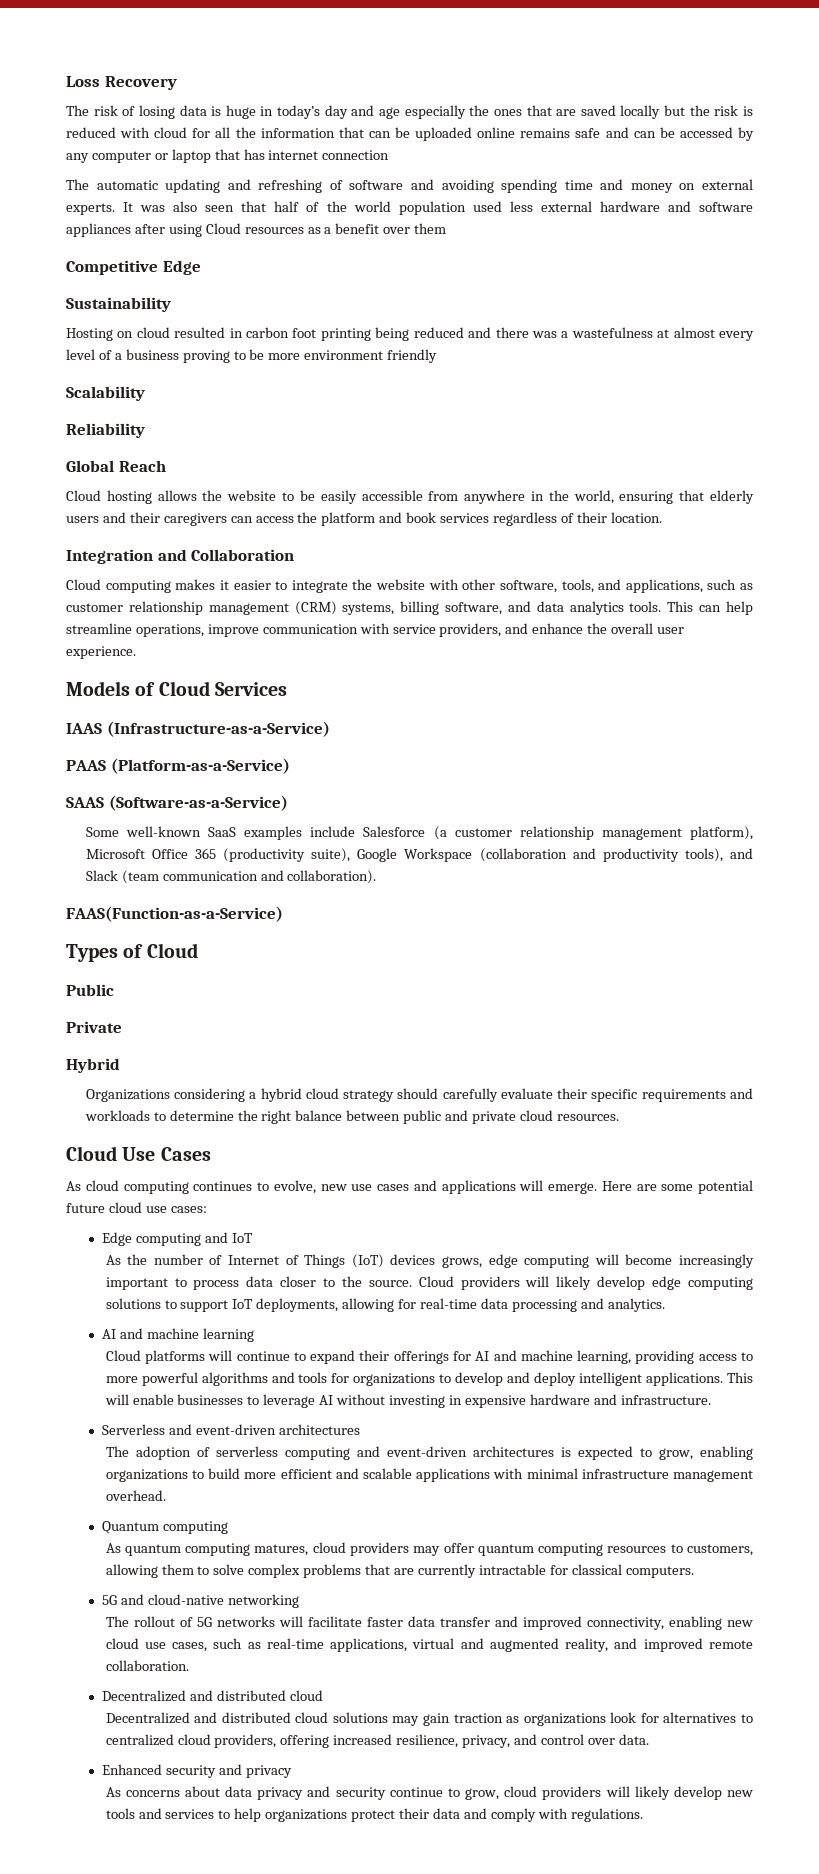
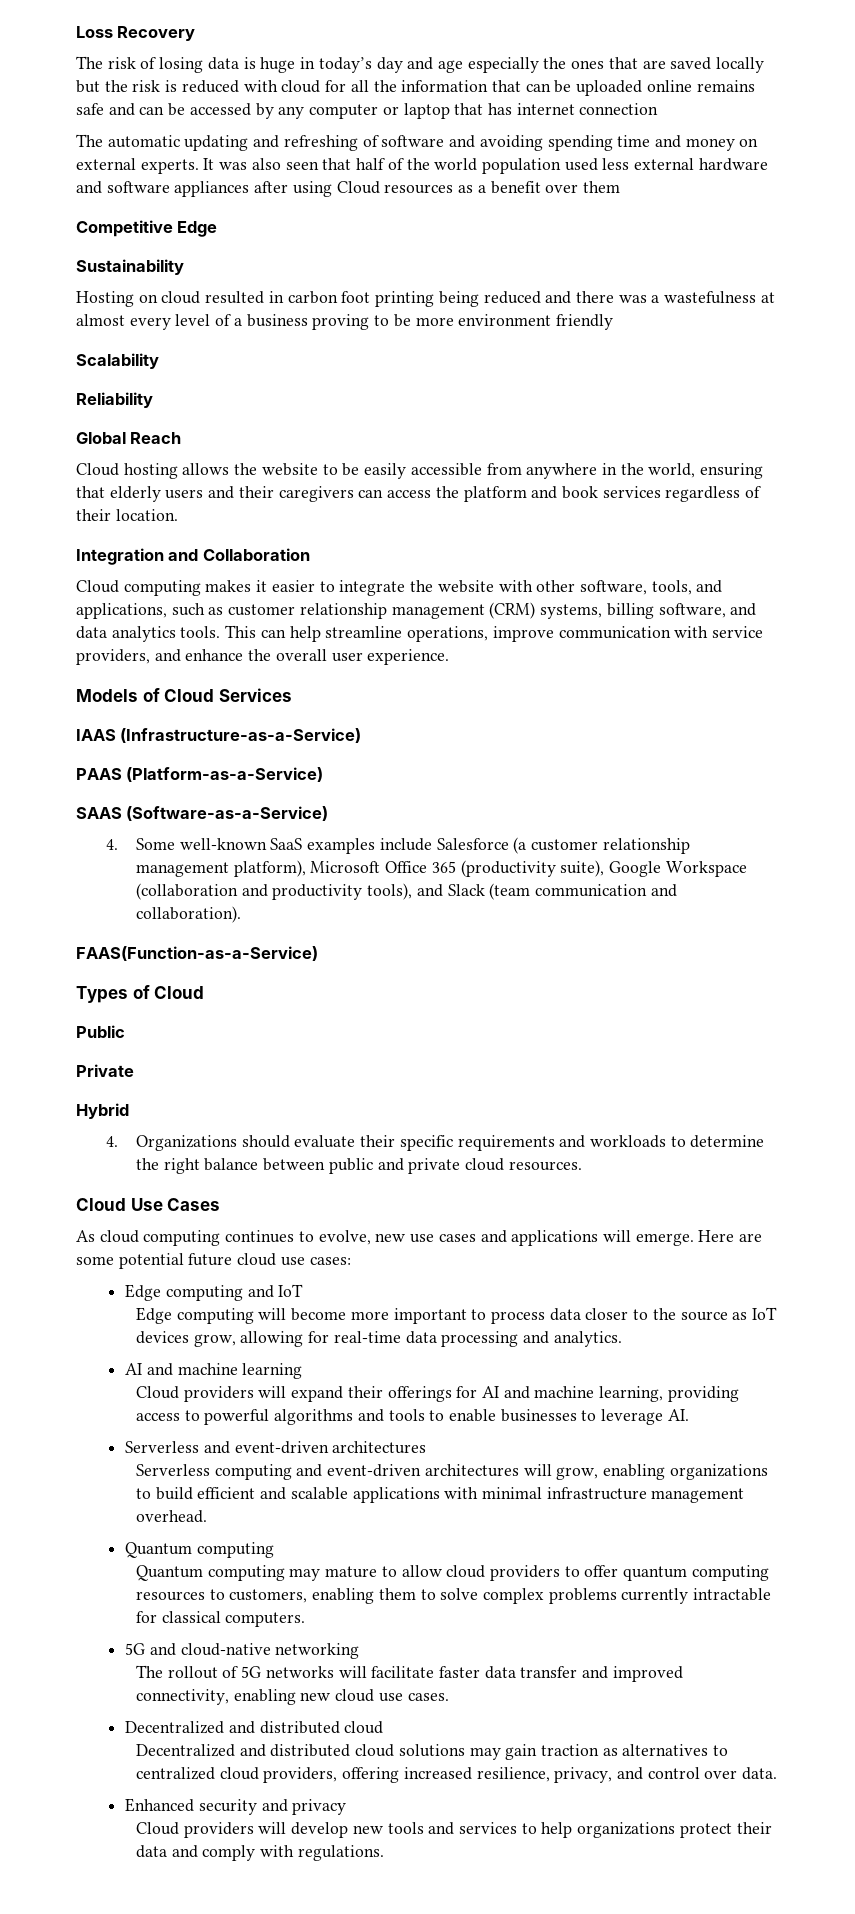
- Some well-known SaaS examples include Salesforce (a customer relationship management platform), Microsoft Office 365 (productivity suite), Google Workspace (collaboration and productivity tools), and Slack (team communication and collaboration).
+ 4. Some well-known SaaS examples include Salesforce (a customer relationship management platform), Microsoft Office 365 (productivity suite), Google Workspace (collaboration and productivity tools), and Slack (team communication and collaboration).
- Organizations considering a hybrid cloud strategy should carefully evaluate their specific requirements and workloads to determine the right balance between public and private cloud resources.
+ 4. Organizations should evaluate their specific requirements and workloads to determine the right balance between public and private cloud resources.
- As the number of Internet of Things (IoT) devices grows, edge computing will become increasingly important to process data closer to the source. Cloud providers will likely develop edge computing solutions to support IoT deployments, allowing for real-time data processing and analytics.
+ Edge computing will become more important to process data closer to the source as IoT devices grow, allowing for real-time data processing and analytics.
- Cloud platforms will continue to expand their offerings for AI and machine learning, providing access to more powerful algorithms and tools for organizations to develop and deploy intelligent applications. This will enable businesses to leverage AI without investing in expensive hardware and infrastructure.
+ Cloud providers will expand their offerings for AI and machine learning, providing access to powerful algorithms and tools to enable businesses to leverage AI.
- The adoption of serverless computing and event-driven architectures is expected to grow, enabling organizations to build more efficient and scalable applications with minimal infrastructure management overhead.
+ Serverless computing and event-driven architectures will grow, enabling organizations to build efficient and scalable applications with minimal infrastructure management overhead.
- As quantum computing matures, cloud providers may offer quantum computing resources to customers, allowing them to solve complex problems that are currently intractable for classical computers.
+ Quantum computing may mature to allow cloud providers to offer quantum computing resources to customers, enabling them to solve complex problems currently intractable for classical computers.
- The rollout of 5G networks will facilitate faster data transfer and improved connectivity, enabling new cloud use cases, such as real-time applications, virtual and augmented reality, and improved remote collaboration.
+ The rollout of 5G networks will facilitate faster data transfer and improved connectivity, enabling new cloud use cases.
- Decentralized and distributed cloud solutions may gain traction as organizations look for alternatives to centralized cloud providers, offering increased resilience, privacy, and control over data.
+ Decentralized and distributed cloud solutions may gain traction as alternatives to centralized cloud providers, offering increased resilience, privacy, and control over data.
- As concerns about data privacy and security continue to grow, cloud providers will likely develop new tools and services to help organizations protect their data and comply with regulations.
+ Cloud providers will develop new tools and services to help organizations protect their data and comply with regulations.

